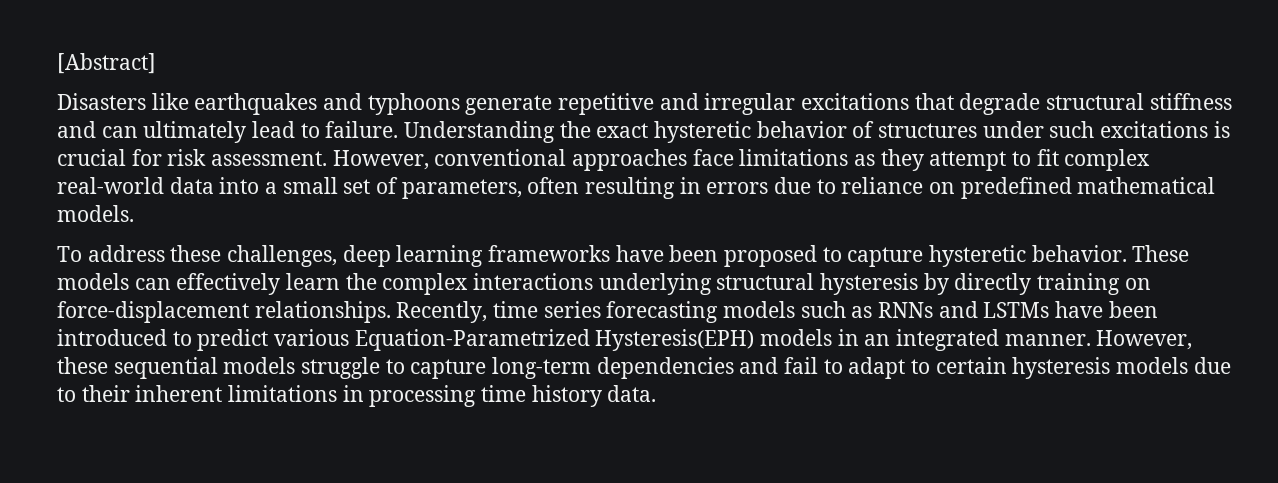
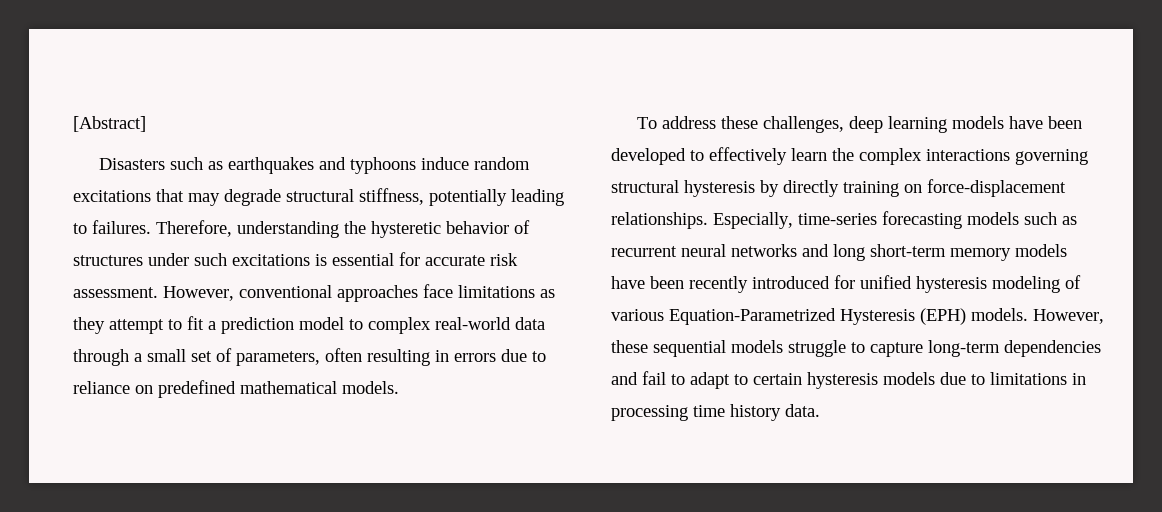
- Disasters like earthquakes and typhoons generate repetitive and irregular excitations that degrade structural stiffness and can ultimately lead to failure. Understanding the exact hysteretic behavior of structures under such excitations is crucial for risk assessment.
+ Disasters such as earthquakes and typhoons induce random excitations that may degrade structural stiffness, potentially leading to failures. Therefore, understanding the hysteretic behavior of structures under such excitations is essential for accurate risk assessment.
- However, conventional approaches face limitations as they attempt to fit complex real-world data into a small set of parameters, often resulting in errors due to reliance on predefined mathematical models.
+ However, conventional approaches face limitations as they attempt to fit a prediction model to complex real-world data through a small set of parameters, often resulting in errors due to reliance on predefined mathematical models.
- To address these challenges, deep learning frameworks have been proposed to capture hysteretic behavior. These models can effectively learn the complex interactions underlying structural hysteresis by directly training on force-displacement relationships.
+ To address these challenges, deep learning models have been developed to effectively learn the complex interactions governing structural hysteresis by directly training on force-displacement relationships.
- Recently, time series forecasting models such as RNNs and LSTMs have been introduced to predict various Equation-Parametrized Hysteresis(EPH) models in an integrated manner.
+ Especially, time-series forecasting models such as recurrent neural networks and long short-term memory models have been recently introduced for unified hysteresis modeling of various Equation-Parametrized Hysteresis (EPH) models.
- However, these sequential models struggle to capture long-term dependencies and fail to adapt to certain hysteresis models due to their inherent limitations in processing time history data.
+ However, these sequential models struggle to capture long-term dependencies and fail to adapt to certain hysteresis models due to limitations in processing time history data.

